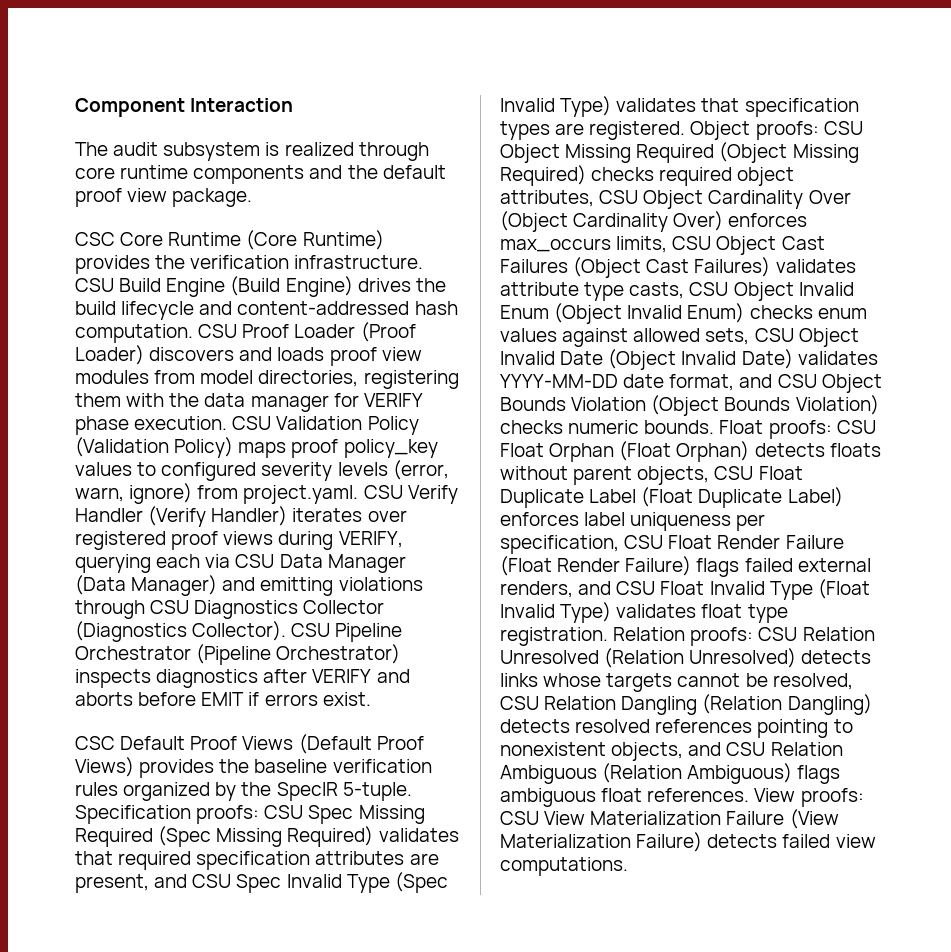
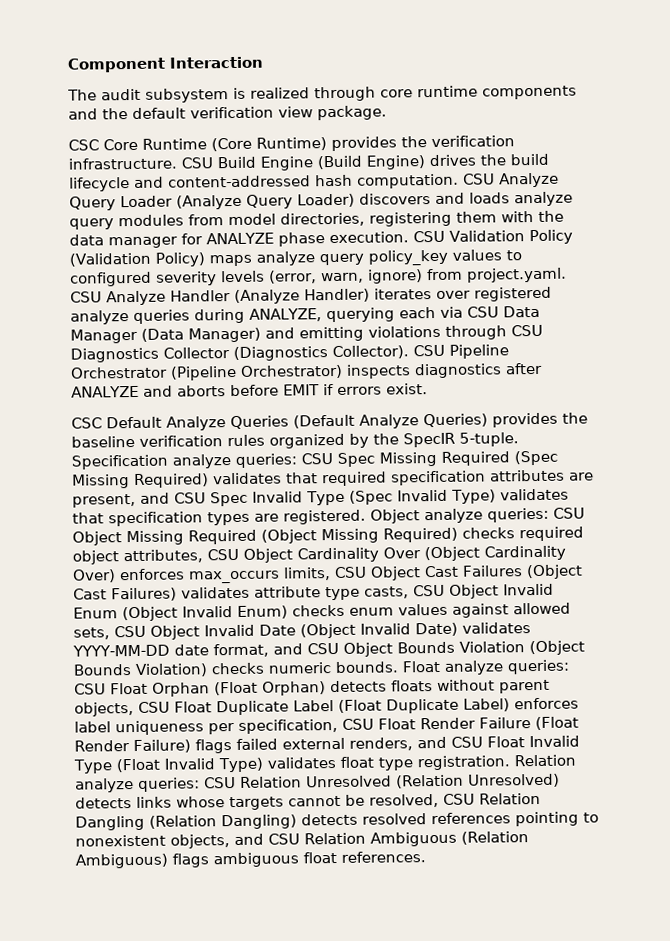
- The audit subsystem is realized through core runtime components and the default proof view package.
+ The audit subsystem is realized through core runtime components and the default verification view package.
- CSU Proof Loader (Proof Loader) discovers and loads proof view modules from model directories, registering them with the data manager for VERIFY phase execution.
+ CSU Analyze Query Loader (Analyze Query Loader) discovers and loads analyze query modules from model directories, registering them with the data manager for ANALYZE phase execution.
- CSU Validation Policy (Validation Policy) maps proof policy_key values to configured severity levels (error, warn, ignore) from project.yaml. CSU Verify Handler (Verify Handler) iterates over registered proof views during VERIFY, querying each via CSU Data Manager (Data Manager) and emitting violations through CSU Diagnostics Collector (Diagnostics Collector).
+ CSU Validation Policy (Validation Policy) maps analyze query policy_key values to configured severity levels (error, warn, ignore) from project.yaml. CSU Analyze Handler (Analyze Handler) iterates over registered analyze queries during ANALYZE, querying each via CSU Data Manager (Data Manager) and emitting violations through CSU Diagnostics Collector (Diagnostics Collector).
- CSU Pipeline Orchestrator (Pipeline Orchestrator) inspects diagnostics after VERIFY and aborts before EMIT if errors exist.
+ CSU Pipeline Orchestrator (Pipeline Orchestrator) inspects diagnostics after ANALYZE and aborts before EMIT if errors exist.
- CSC Default Proof Views (Default Proof Views) provides the baseline verification rules organized by the SpecIR 5-tuple.
+ CSC Default Analyze Queries (Default Analyze Queries) provides the baseline verification rules organized by the SpecIR 5-tuple.
- Specification proofs: CSU Spec Missing Required (Spec Missing Required) validates that required specification attributes are present, and CSU Spec Invalid Type (Spec Invalid Type) validates that specification types are registered.
+ Specification analyze queries: CSU Spec Missing Required (Spec Missing Required) validates that required specification attributes are present, and CSU Spec Invalid Type (Spec Invalid Type) validates that specification types are registered.
- Object proofs:
+ Object analyze queries:
- Float proofs: CSU Float Orphan (Float Orphan) detects floats without parent objects, CSU Float Duplicate Label (Float Duplicate Label) enforces label uniqueness per specification, CSU Float Render Failure (Float Render Failure) flags failed external renders, and CSU Float Invalid Type (Float Invalid Type) validates float type registration.
+ Float analyze queries: CSU Float Orphan (Float Orphan) detects floats without parent objects, CSU Float Duplicate Label (Float Duplicate Label) enforces label uniqueness per specification, CSU Float Render Failure (Float Render Failure) flags failed external renders, and CSU Float Invalid Type (Float Invalid Type) validates float type registration.
- Relation proofs: CSU Relation Unresolved (Relation Unresolved) detects links whose targets cannot be resolved, CSU Relation Dangling (Relation Dangling) detects resolved references pointing to nonexistent objects, and CSU Relation Ambiguous (Relation Ambiguous) flags ambiguous float references. View proofs: CSU View Materialization Failure (View Materialization Failure) detects failed view computations.
+ Relation analyze queries: CSU Relation Unresolved (Relation Unresolved) detects links whose targets cannot be resolved, CSU Relation Dangling (Relation Dangling) detects resolved references pointing to nonexistent objects, and CSU Relation Ambiguous (Relation Ambiguous) flags ambiguous float references.

